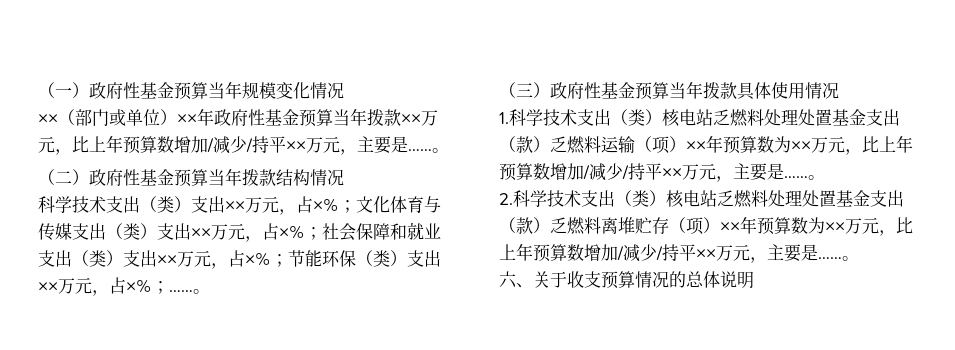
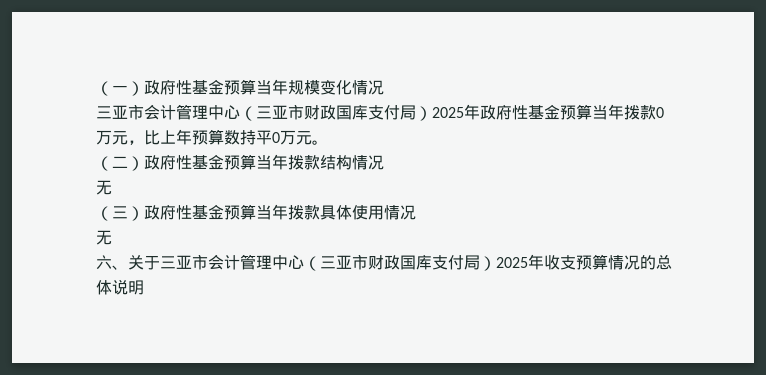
- ××（部门或单位）××年政府性基金预算当年拨款××万元，比上年预算数增加/减少/持平××万元，主要是……。
+ 三亚市会计管理中心（三亚市财政国库支付局）2025年政府性基金预算当年拨款0万元，比上年预算数持平0万元。
  （二）政府性基金预算当年拨款结构情况
- 科学技术支出（类）支出××万元，占×%；文化体育与传媒支出（类）支出××万元，占×%；社会保障和就业支出（类）支出××万元，占×%；节能环保（类）支出××万元，占×%；……。
+ 无
  （三）政府性基金预算当年拨款具体使用情况
- 1.科学技术支出（类）核电站乏燃料处理处置基金支出（款）乏燃料运输（项）××年预算数为××万元，比上年预算数增加/减少/持平××万元，主要是……。
- 2.科学技术支出（类）核电站乏燃料处理处置基金支出（款）乏燃料离堆贮存（项）××年预算数为××万元，比上年预算数增加/减少/持平××万元，主要是……。
- 六、关于收支预算情况的总体说明
+ 无
+ 六、关于三亚市会计管理中心（三亚市财政国库支付局）2025年收支预算情况的总体说明

